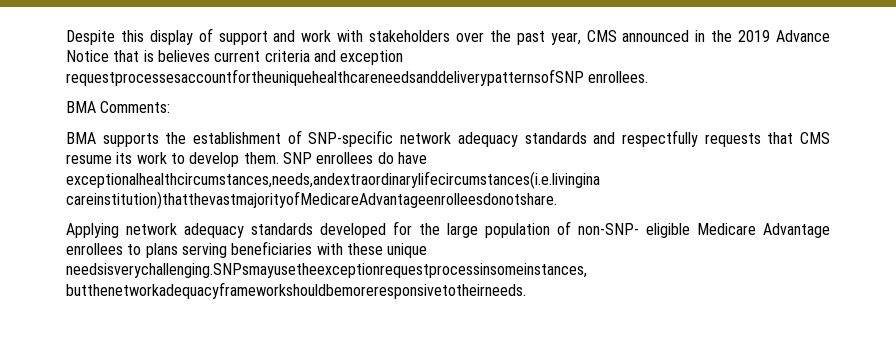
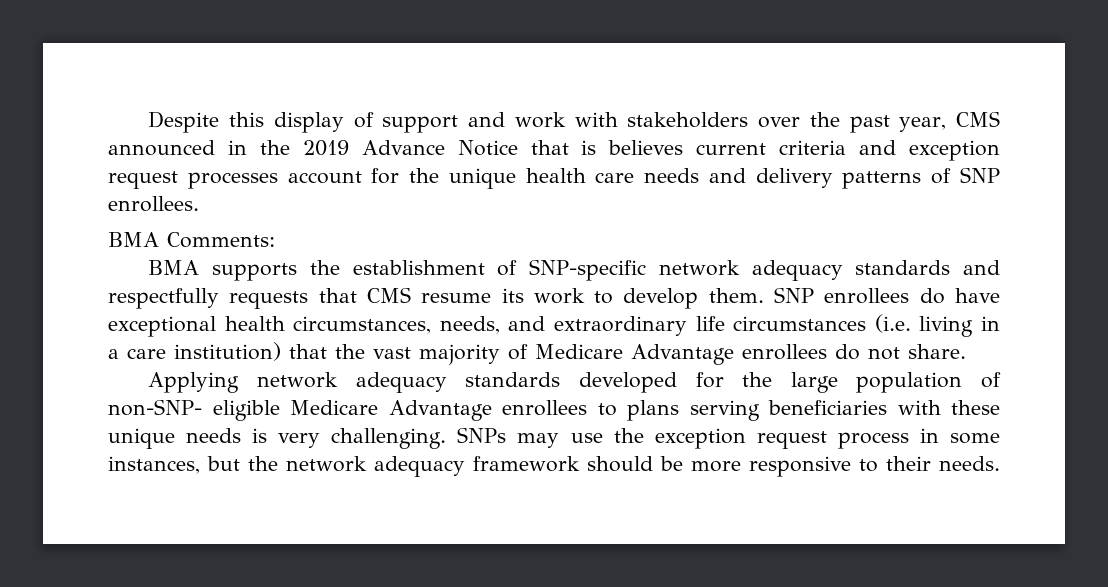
- Despite this display of support and work with stakeholders over the past year, CMS announced in the 2019 Advance Notice that is believes current criteria and exception requestprocessesaccountfortheuniquehealthcareneedsanddeliverypatternsofSNP enrollees.
+ Despite this display of support and work with stakeholders over the past year, CMS announced in the 2019 Advance Notice that is believes current criteria and exception request processes account for the unique health care needs and delivery patterns of SNP enrollees.
- SNP enrollees do have exceptionalhealthcircumstances,needs,andextraordinarylifecircumstances(i.e.livingina careinstitution)thatthevastmajorityofMedicareAdvantageenrolleesdonotshare.
+ SNP enrollees do have exceptional health circumstances, needs, and extraordinary life circumstances (i.e. living in a care institution) that the vast majority of Medicare Advantage enrollees do not share.
- Applying network adequacy standards developed for the large population of non-SNP- eligible Medicare Advantage enrollees to plans serving beneficiaries with these unique needsisverychallenging.SNPsmayusetheexceptionrequestprocessinsomeinstances, butthenetworkadequacyframeworkshouldbemoreresponsivetotheirneeds.
+ Applying network adequacy standards developed for the large population of non-SNP- eligible Medicare Advantage enrollees to plans serving beneficiaries with these unique needs is very challenging. SNPs may use the exception request process in some instances, but the network adequacy framework should be more responsive to their needs.

